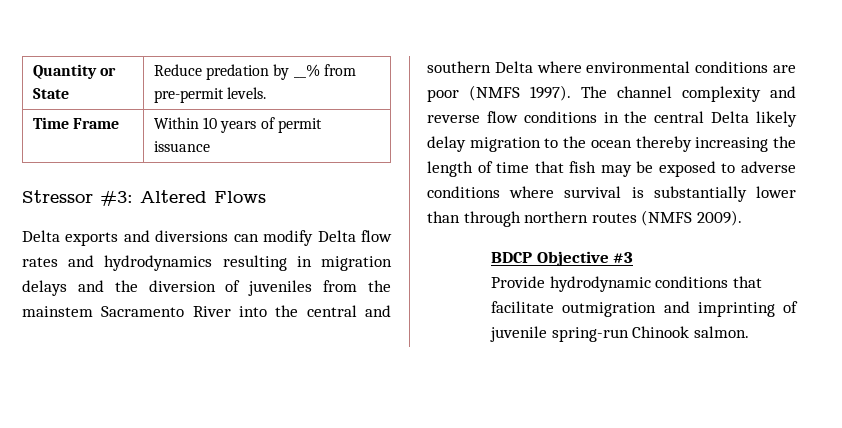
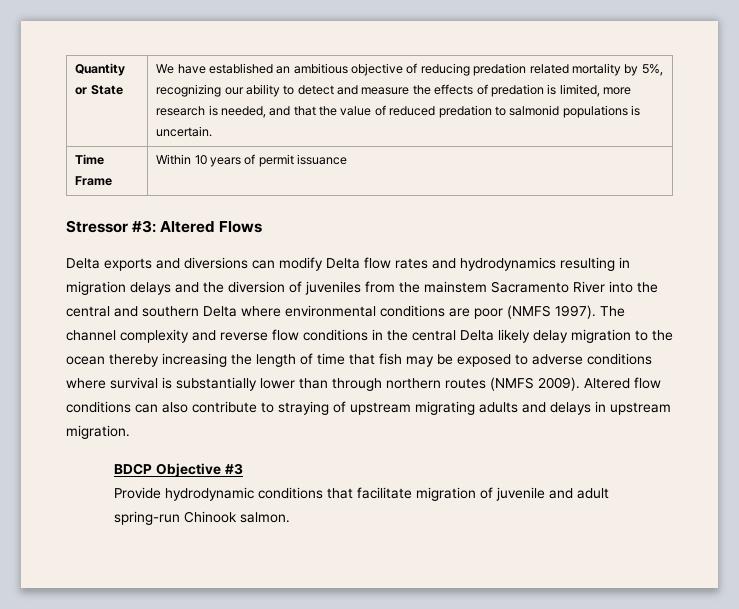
- Reduce predation by __% from pre-permit levels.
+ We have established an ambitious objective of reducing predation related mortality by 5%, recognizing our ability to detect and measure the effects of predation is limited, more research is needed, and that the value of reduced predation to salmonid populations is uncertain.
+ Altered flow conditions can also contribute to straying of upstream migrating adults and delays in upstream migration.
- Provide hydrodynamic conditions that facilitate outmigration and imprinting of juvenile spring-run Chinook salmon.
+ Provide hydrodynamic conditions that facilitate migration of juvenile and adult spring-run Chinook salmon.

